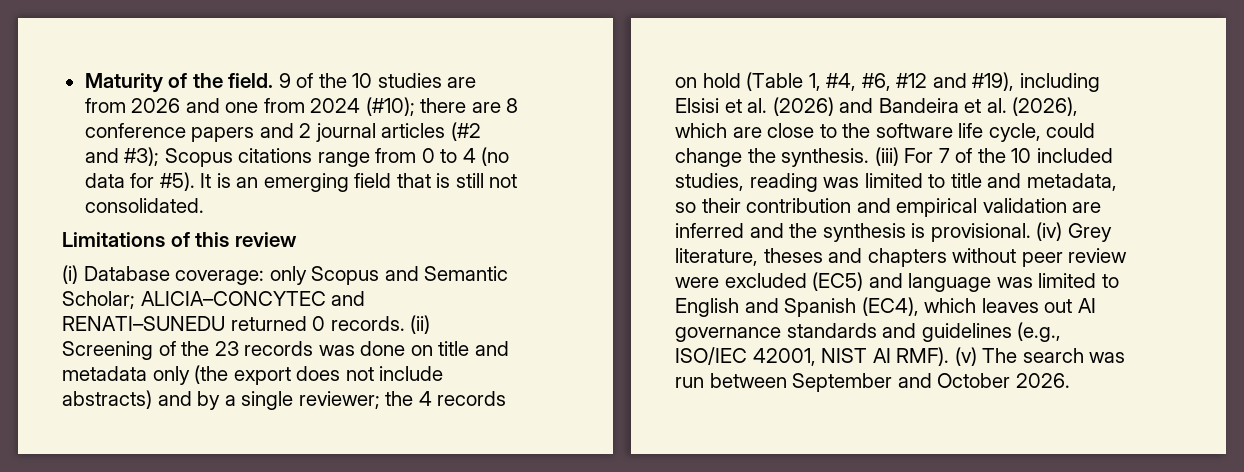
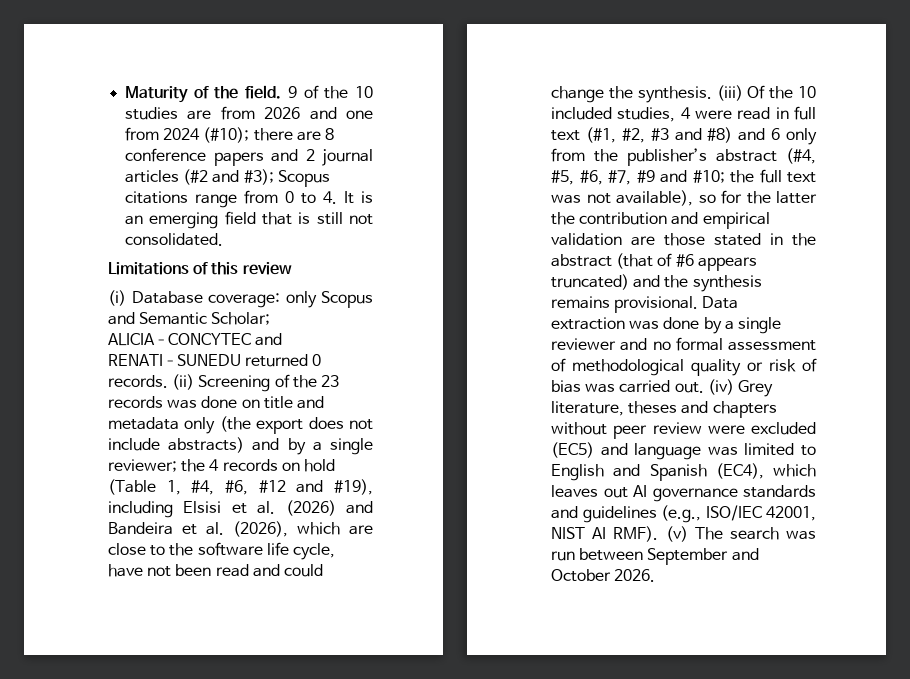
- 9 of the 10 studies are from 2026 and one from 2024 (#10); there are 8 conference papers and 2 journal articles (#2 and #3); Scopus citations range from 0 to 4 (no data for #5). It is an emerging field that is still not consolidated.
+ 9 of the 10 studies are from 2026 and one from 2024 (#10); there are 8 conference papers and 2 journal articles (#2 and #3); Scopus citations range from 0 to 4. It is an emerging field that is still not consolidated.
- (ii) Screening of the 23 records was done on title and metadata only (the export does not include abstracts) and by a single reviewer; the 4 records on hold (Table 1, #4, #6, #12 and #19), including Elsisi et al. (2026) and Bandeira et al. (2026), which are close to the software life cycle, could change the synthesis.
+ (ii) Screening of the 23 records was done on title and metadata only (the export does not include abstracts) and by a single reviewer; the 4 records on hold (Table 1, #4, #6, #12 and #19), including Elsisi et al. (2026) and Bandeira et al. (2026), which are close to the software life cycle, have not been read and could change the synthesis.
- (iii) For 7 of the 10 included studies, reading was limited to title and metadata, so their contribution and empirical validation are inferred and the synthesis is provisional.
+ (iii) Of the 10 included studies, 4 were read in full text (#1, #2, #3 and #8) and 6 only from the publisher’s abstract (#4, #5, #6, #7, #9 and #10; the full text was not available), so for the latter the contribution and empirical validation are those stated in the abstract (that of #6 appears truncated) and the synthesis remains provisional. Data extraction was done by a single reviewer and no formal assessment of methodological quality or risk of bias was carried out.

